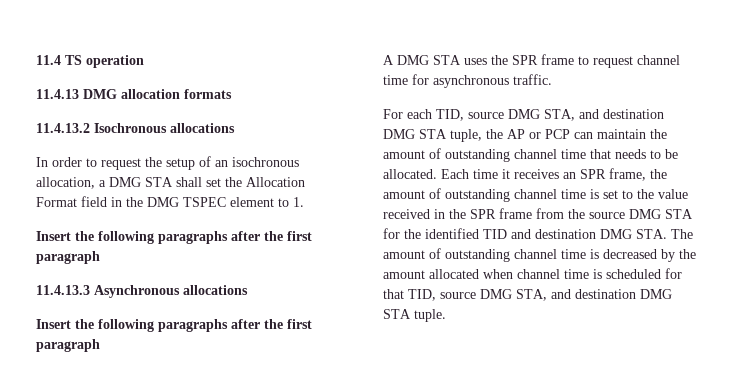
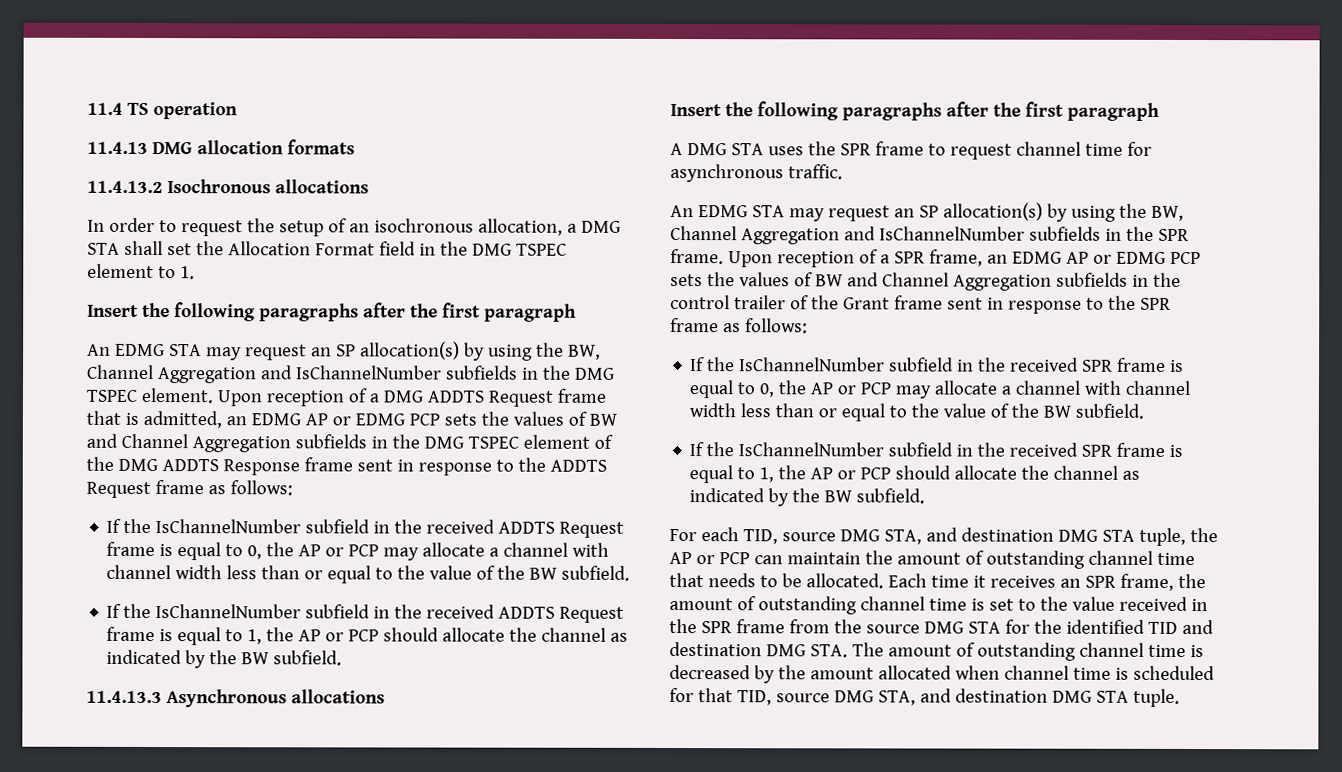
+ An EDMG STA may request an SP allocation(s) by using the BW, Channel Aggregation and IsChannelNumber subfields in the DMG TSPEC element. Upon reception of a DMG ADDTS Request frame that is admitted, an EDMG AP or EDMG PCP sets the values of BW and Channel Aggregation subfields in the DMG TSPEC element of the DMG ADDTS Response frame sent in response to the ADDTS Request frame as follows:
+ If the IsChannelNumber subfield in the received ADDTS Request frame is equal to 0, the AP or PCP may allocate a channel with channel width less than or equal to the value of the BW subfield.
+ If the IsChannelNumber subfield in the received ADDTS Request frame is equal to 1, the AP or PCP should allocate the channel as indicated by the BW subfield.
+ An EDMG STA may request an SP allocation(s) by using the BW, Channel Aggregation and IsChannelNumber subfields in the SPR frame. Upon reception of a SPR frame, an EDMG AP or EDMG PCP sets the values of BW and Channel Aggregation subfields in the control trailer of the Grant frame sent in response to the SPR frame as follows:
+ If the IsChannelNumber subfield in the received SPR frame is equal to 0, the AP or PCP may allocate a channel with channel width less than or equal to the value of the BW subfield.
+ If the IsChannelNumber subfield in the received SPR frame is equal to 1, the AP or PCP should allocate the channel as indicated by the BW subfield.

